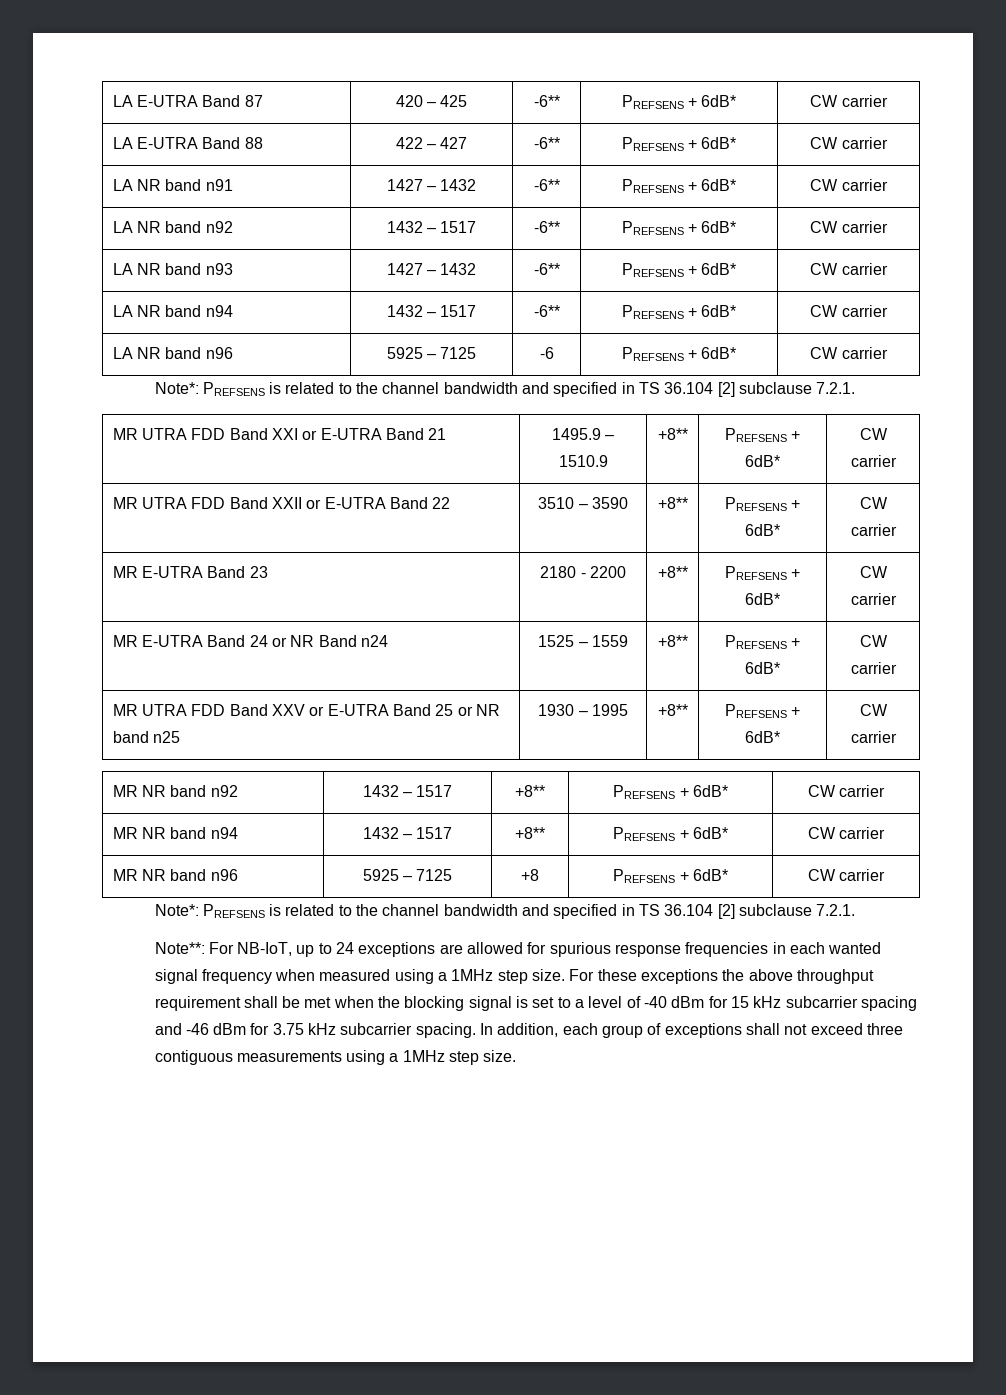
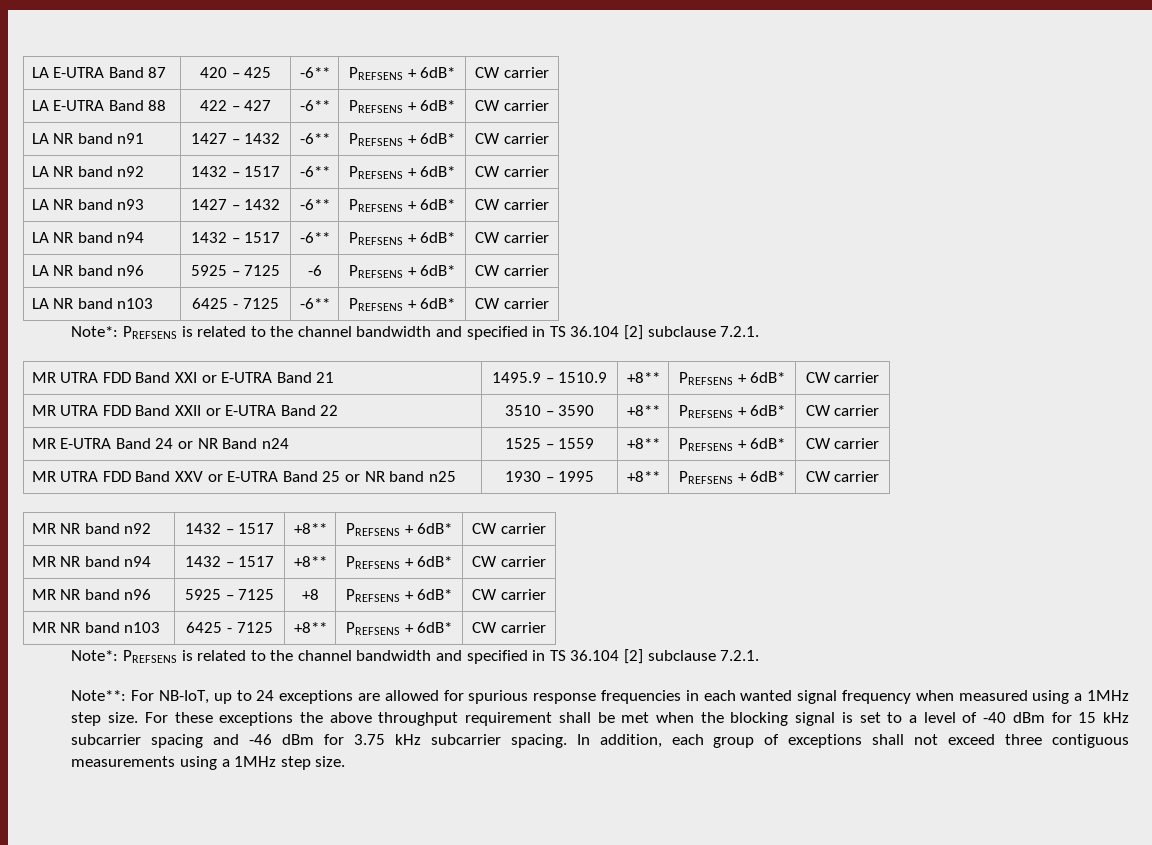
+ LA NR band n103 | 6425 - 7125 | -6** | PREFSENS + 6dB* | CW carrier
- MR E-UTRA Band 23 | 2180 - 2200 | +8** | PREFSENS + 6dB* | CW carrier
+ MR NR band n103 | 6425 - 7125 | +8** | PREFSENS + 6dB* | CW carrier

